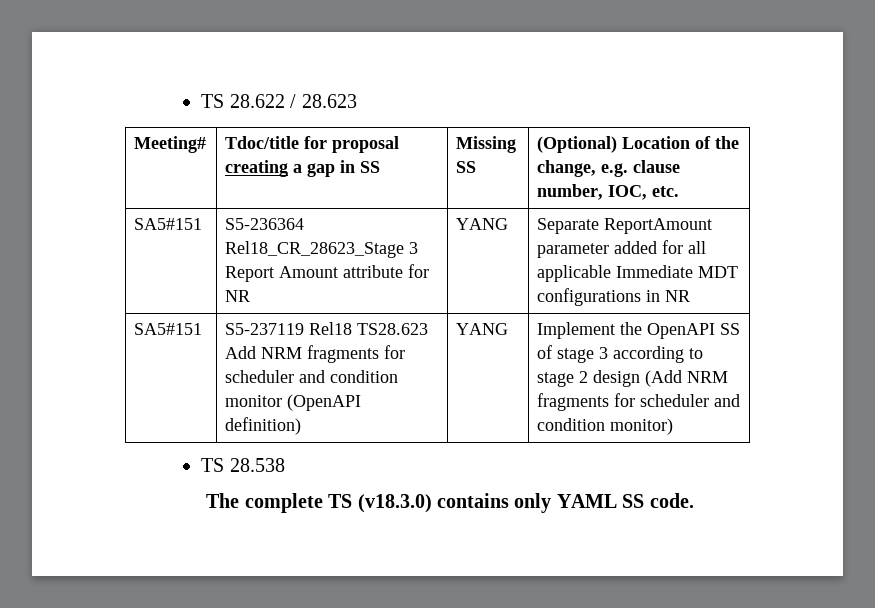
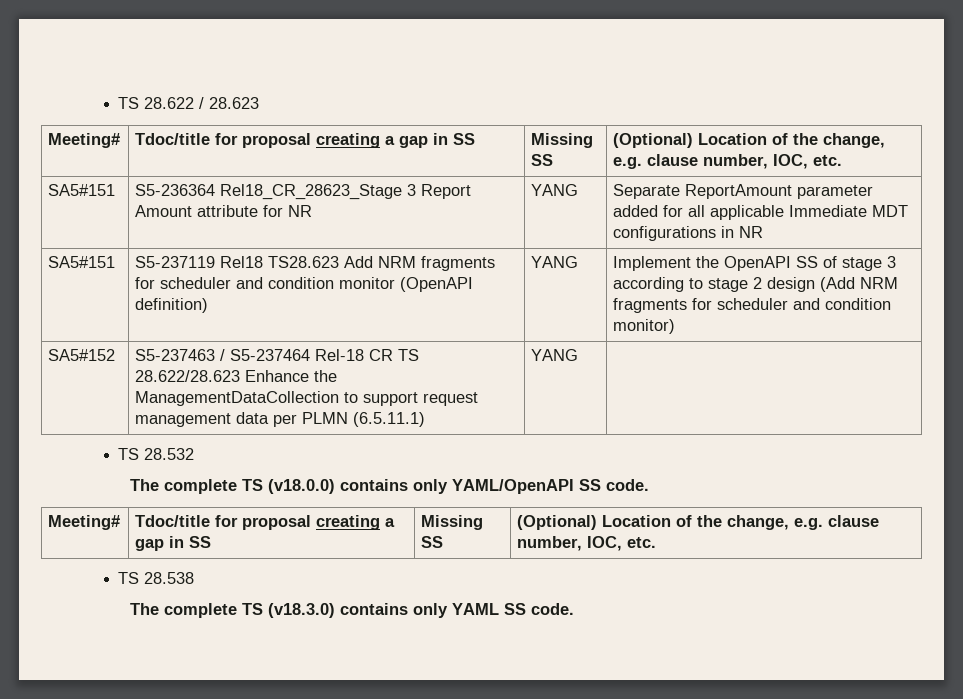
+ SA5#152 | S5-237463 / S5-237464 Rel-18 CR TS 28.622/28.623 Enhance the ManagementDataCollection to support request management data per PLMN (6.5.11.1) | YANG |
+ TS 28.532
+ The complete TS (v18.0.0) contains only YAML/OpenAPI SS code.
+ Meeting# | Tdoc/title for proposal creating a gap in SS | Missing SS | (Optional) Location of the change, e.g. clause number, IOC, etc.

